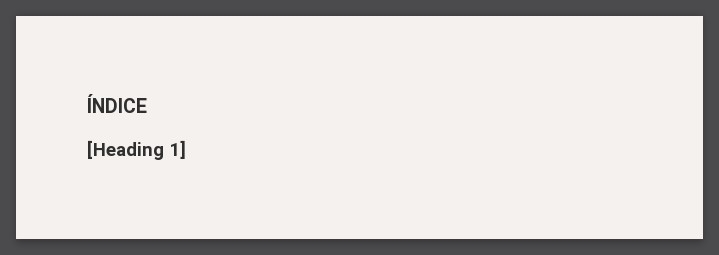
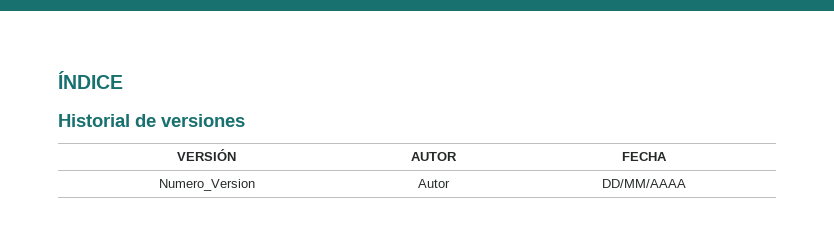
- [Heading 1]
+ Historial de versiones
+ VERSIÓN | AUTOR | FECHA
+ Numero_Version | Autor | DD/MM/AAAA

